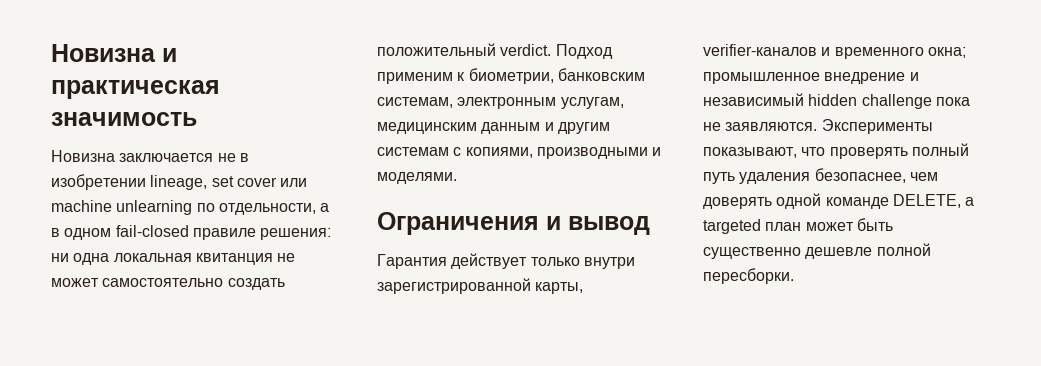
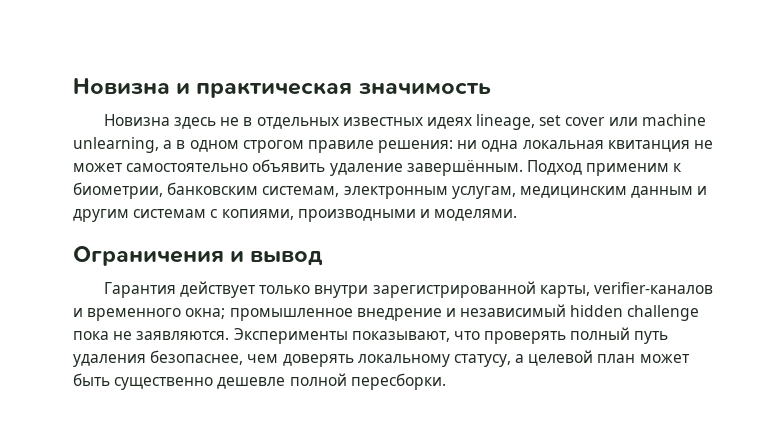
- Новизна заключается не в изобретении lineage, set cover или machine unlearning по отдельности, а в одном fail-closed правиле решения: ни одна локальная квитанция не может самостоятельно создать положительный verdict.
+ Новизна здесь не в отдельных известных идеях lineage, set cover или machine unlearning, а в одном строгом правиле решения: ни одна локальная квитанция не может самостоятельно объявить удаление завершённым.
- Эксперименты показывают, что проверять полный путь удаления безопаснее, чем доверять одной команде DELETE, а targeted план может быть существенно дешевле полной пересборки.
+ Эксперименты показывают, что проверять полный путь удаления безопаснее, чем доверять локальному статусу, а целевой план может быть существенно дешевле полной пересборки.

